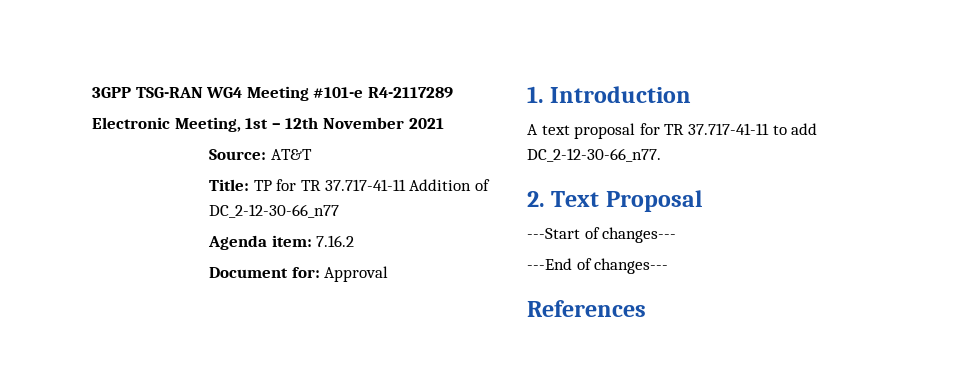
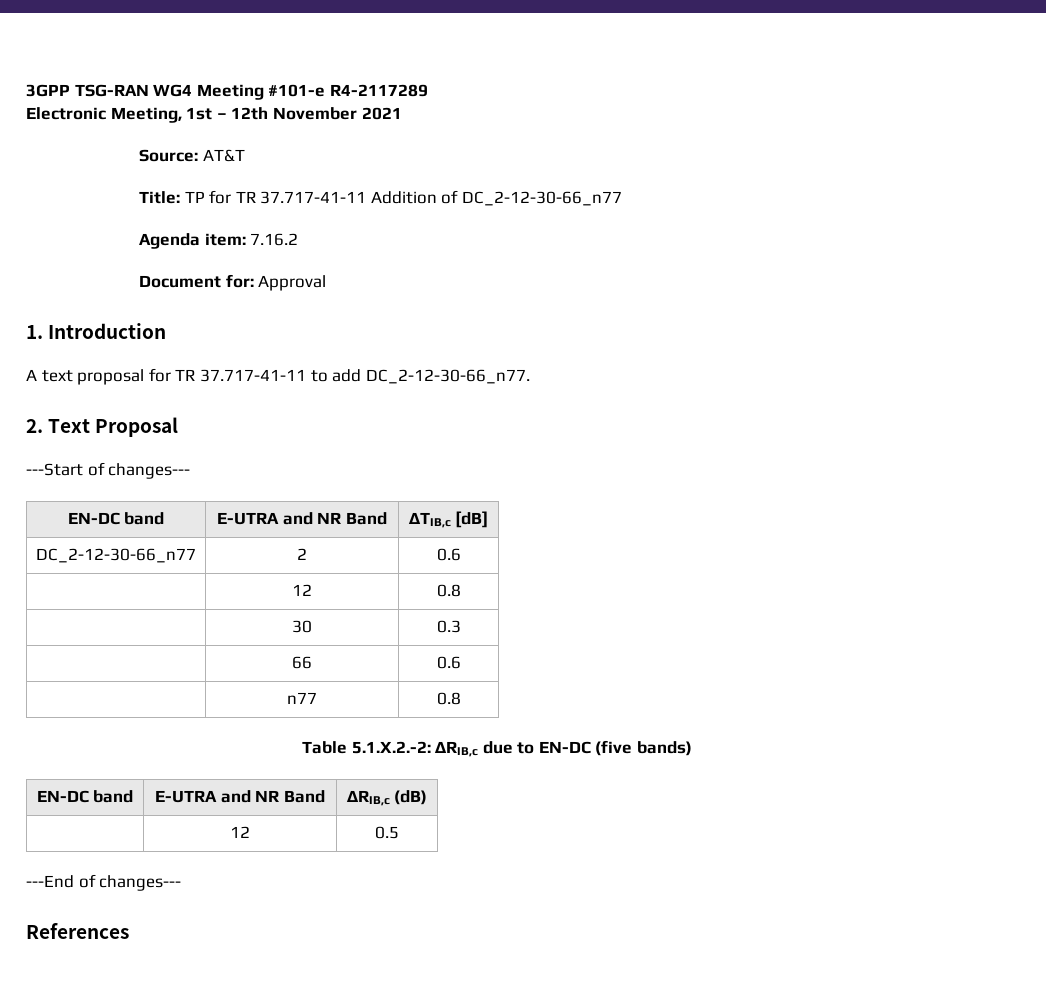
+ EN-DC band | E-UTRA and NR Band | ΔTIB,c [dB]
+ DC_2-12-30-66_n77 | 2 | 0.6
+ | 12 | 0.8
+ | 30 | 0.3
+ | 66 | 0.6
+ | n77 | 0.8
+ Table 5.1.X.2.-2: ΔRIB,c due to EN-DC (five bands)
+ EN-DC band | E-UTRA and NR Band | ΔRIB,c (dB)
+ | 12 | 0.5

